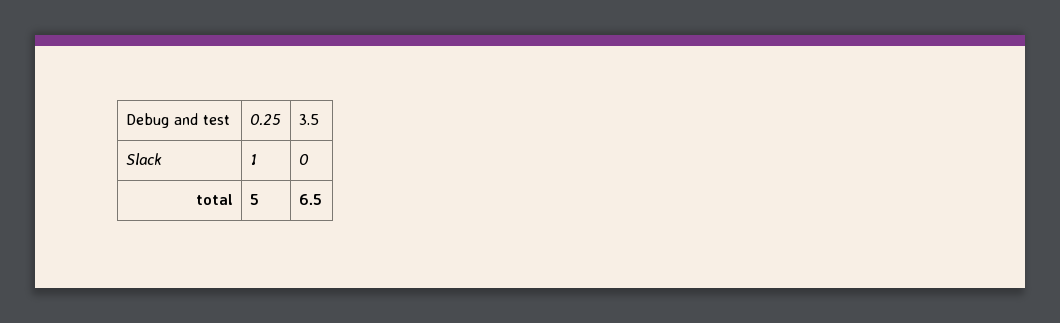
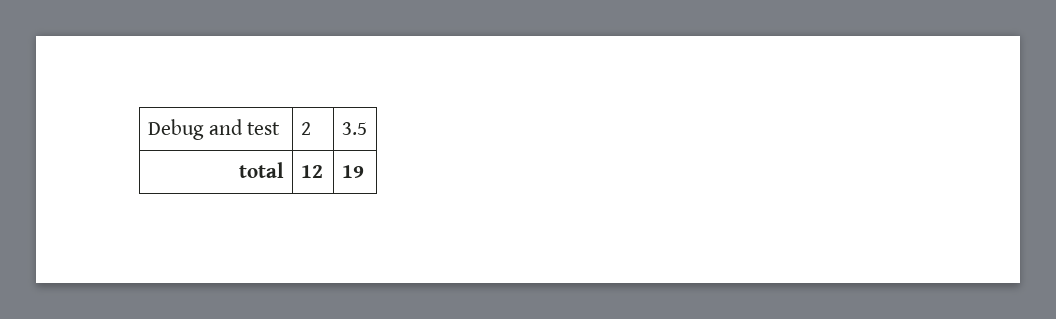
- Debug and test | 0.25 | 3.5
+ Debug and test | 2 | 3.5
- Slack | 1 | 0
- total | 5 | 6.5
+ total | 12 | 19

